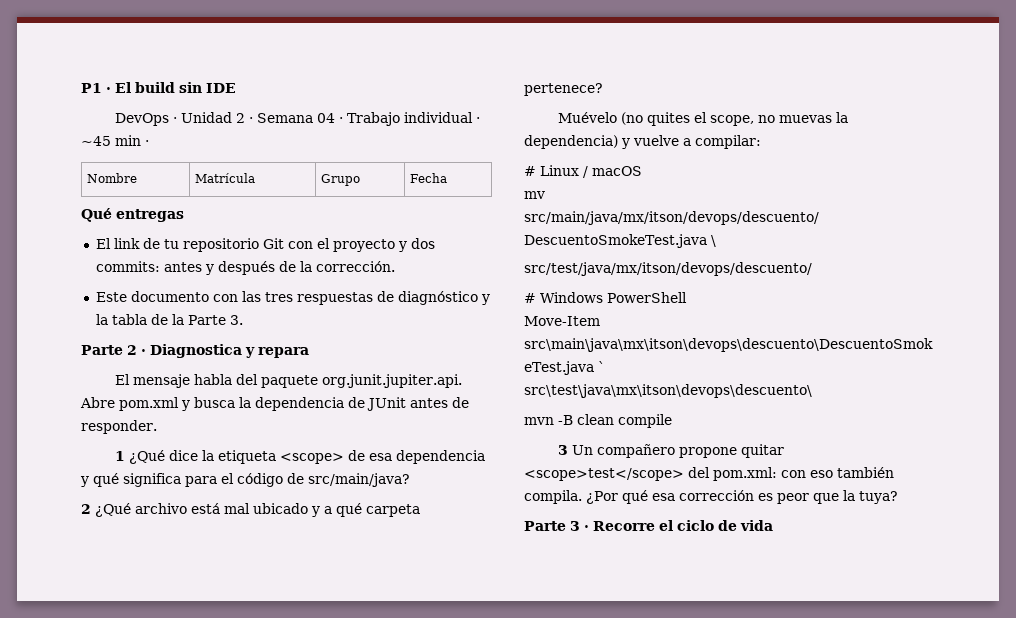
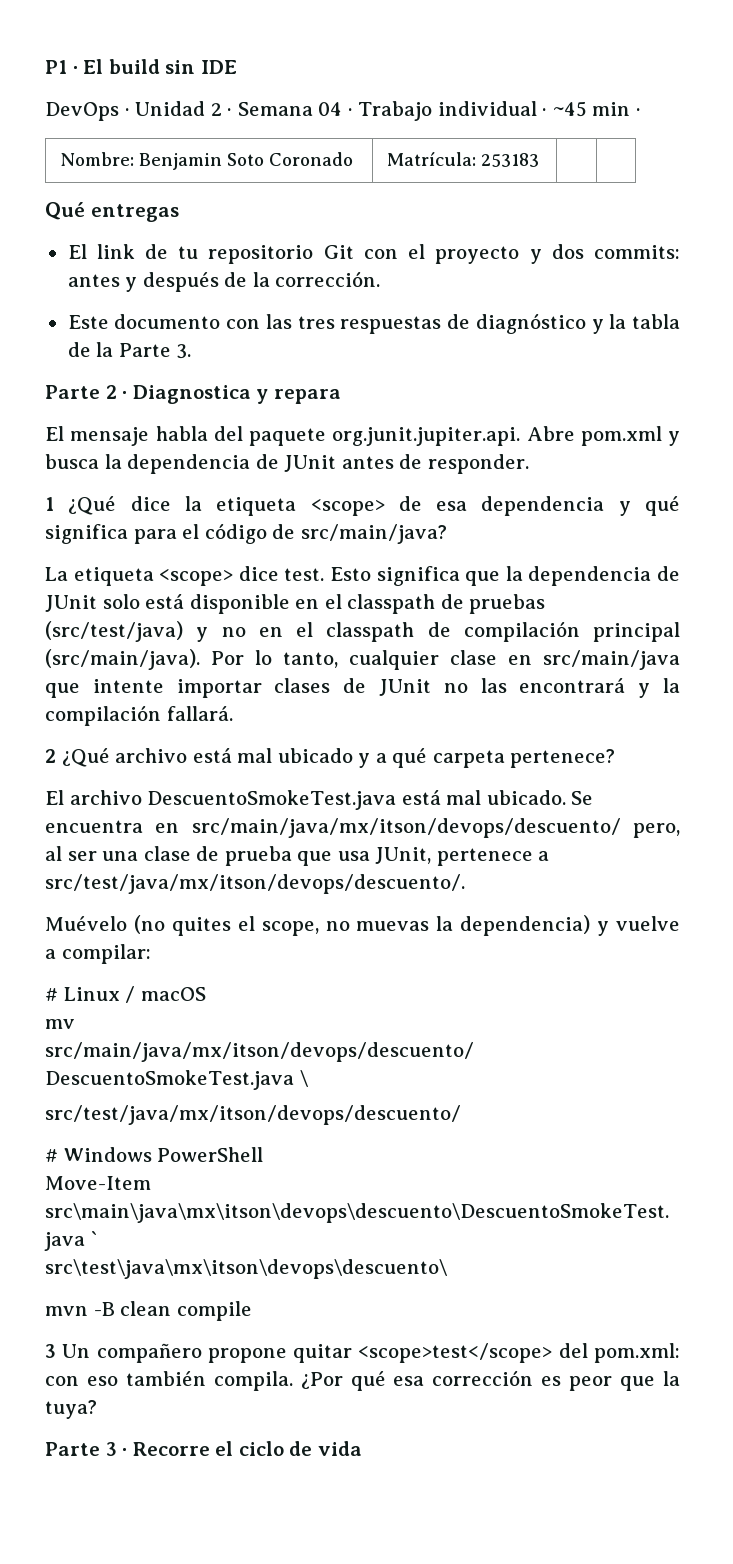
- Nombre | Matrícula | Grupo | Fecha
+ Nombre: Benjamin Soto Coronado | Matrícula: 253183 | |
+ La etiqueta <scope> dice test. Esto significa que la dependencia de JUnit solo está disponible en el classpath de pruebas (src/test/java) y no en el classpath de compilación principal (src/main/java). Por lo tanto, cualquier clase en src/main/java que intente importar clases de JUnit no las encontrará y la compilación fallará.
+ El archivo DescuentoSmokeTest.java está mal ubicado. Se encuentra en src/main/java/mx/itson/devops/descuento/ pero, al ser una clase de prueba que usa JUnit, pertenece a src/test/java/mx/itson/devops/descuento/.

